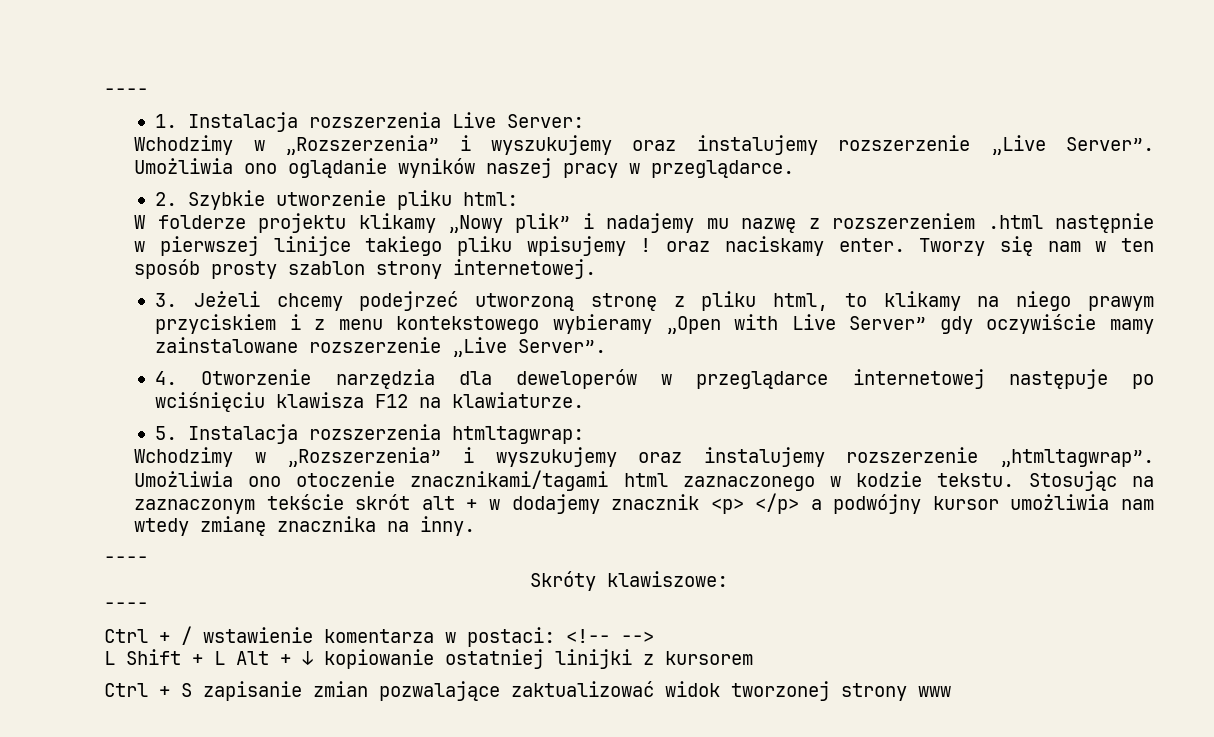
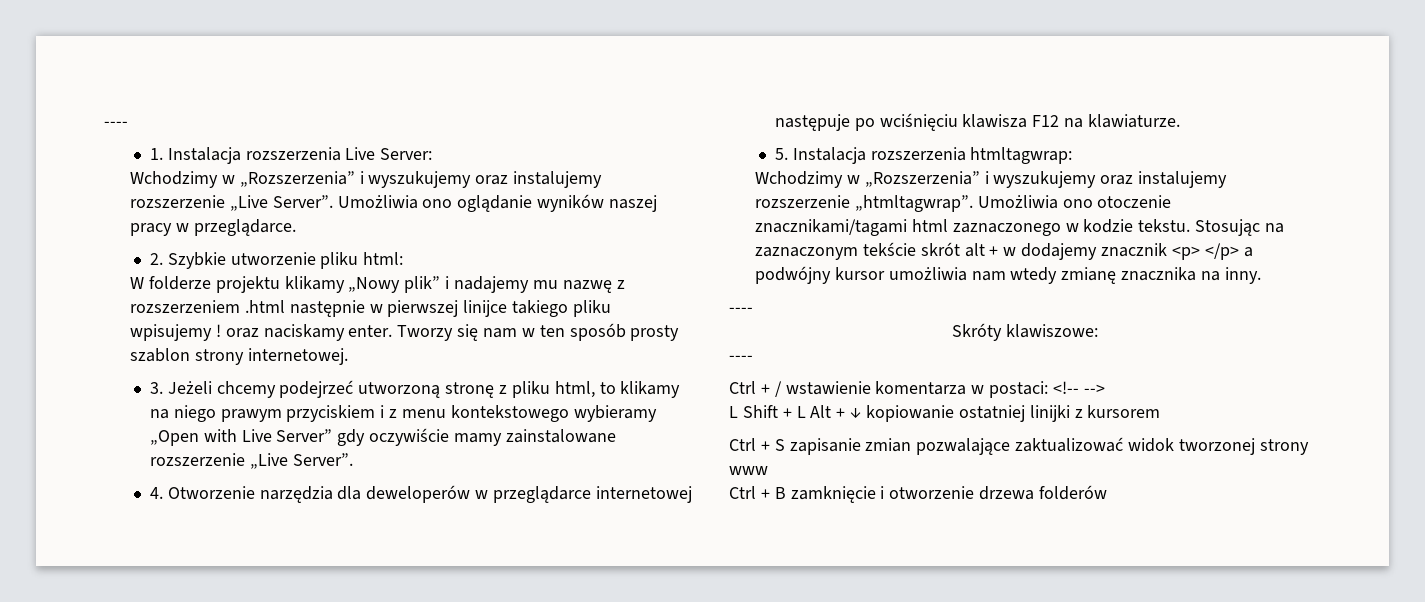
+ Ctrl + B zamknięcie i otworzenie drzewa folderów

